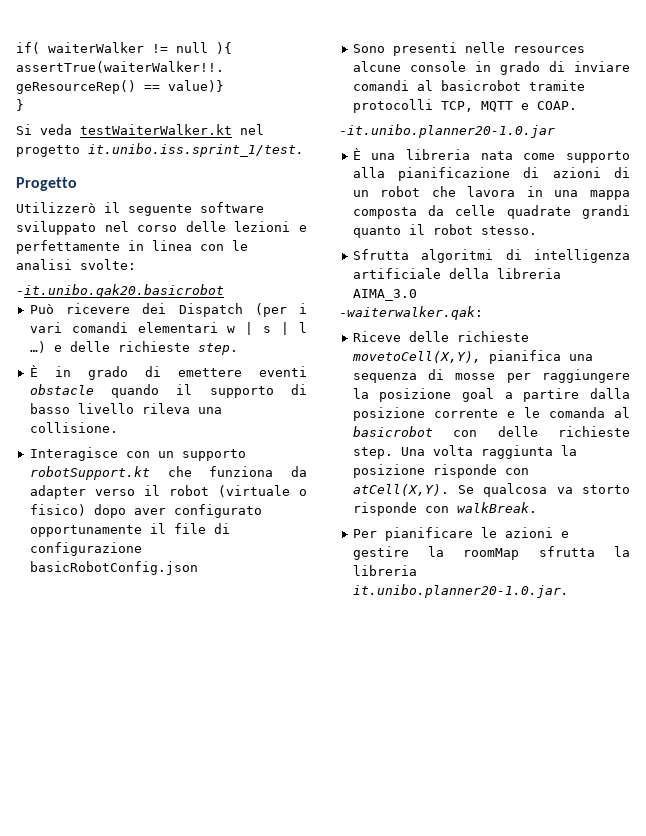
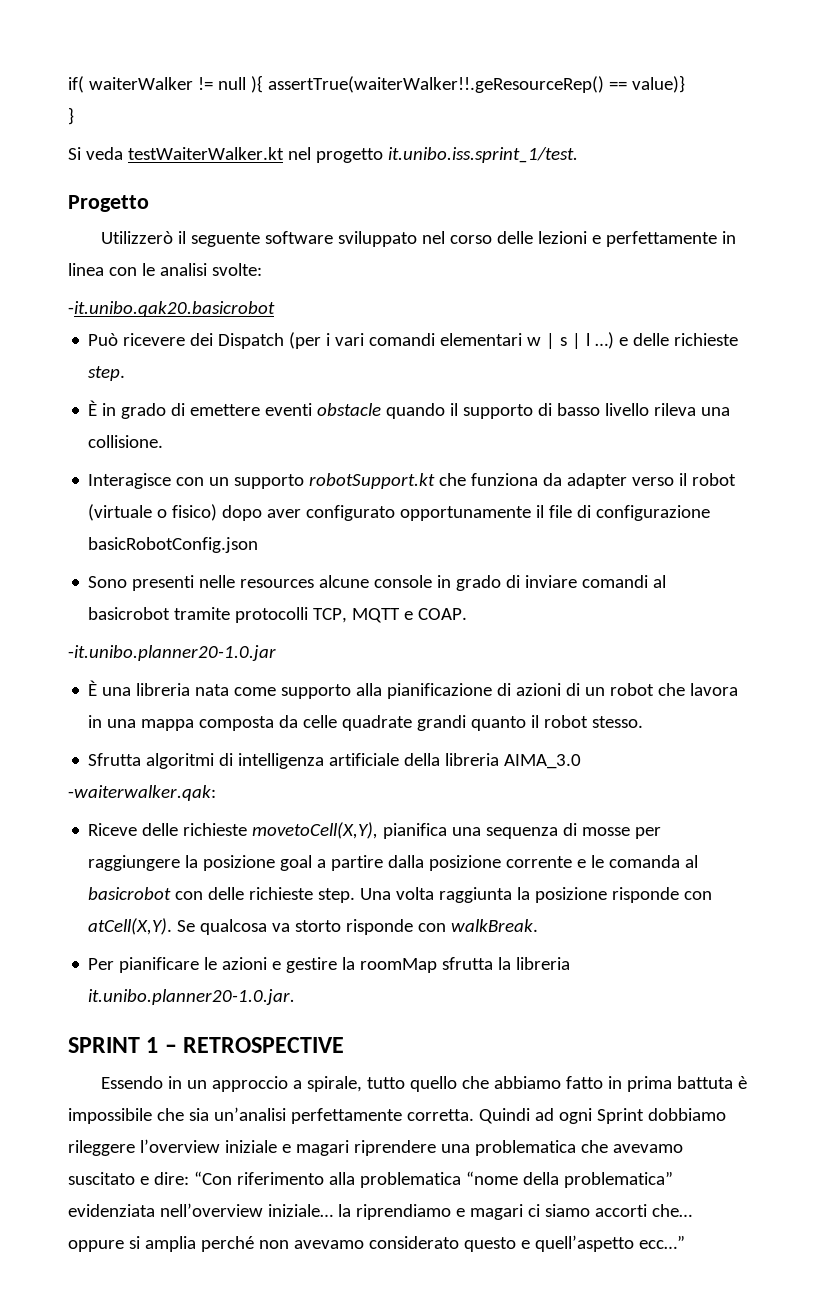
+ SPRINT 1 – RETROSPECTIVE
+ Essendo in un approccio a spirale, tutto quello che abbiamo fatto in prima battuta è impossibile che sia un’analisi perfettamente corretta. Quindi ad ogni Sprint dobbiamo rileggere l’overview iniziale e magari riprendere una problematica che avevamo suscitato e dire: “Con riferimento alla problematica “nome della problematica” evidenziata nell’overview iniziale… la riprendiamo e magari ci siamo accorti che… oppure si amplia perché non avevamo considerato questo e quell’aspetto ecc…”

